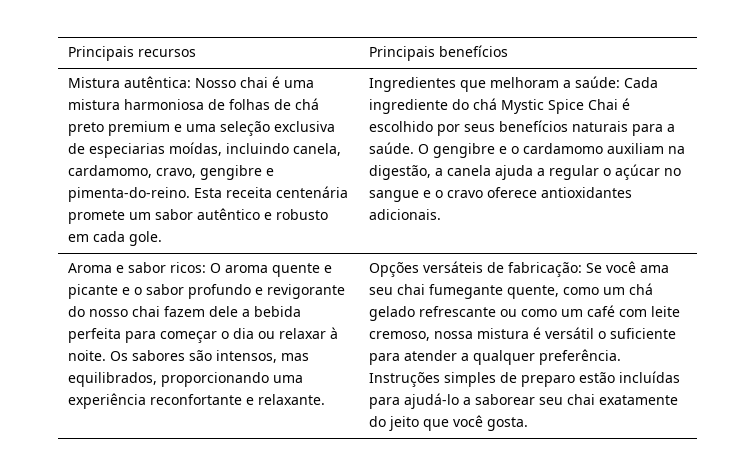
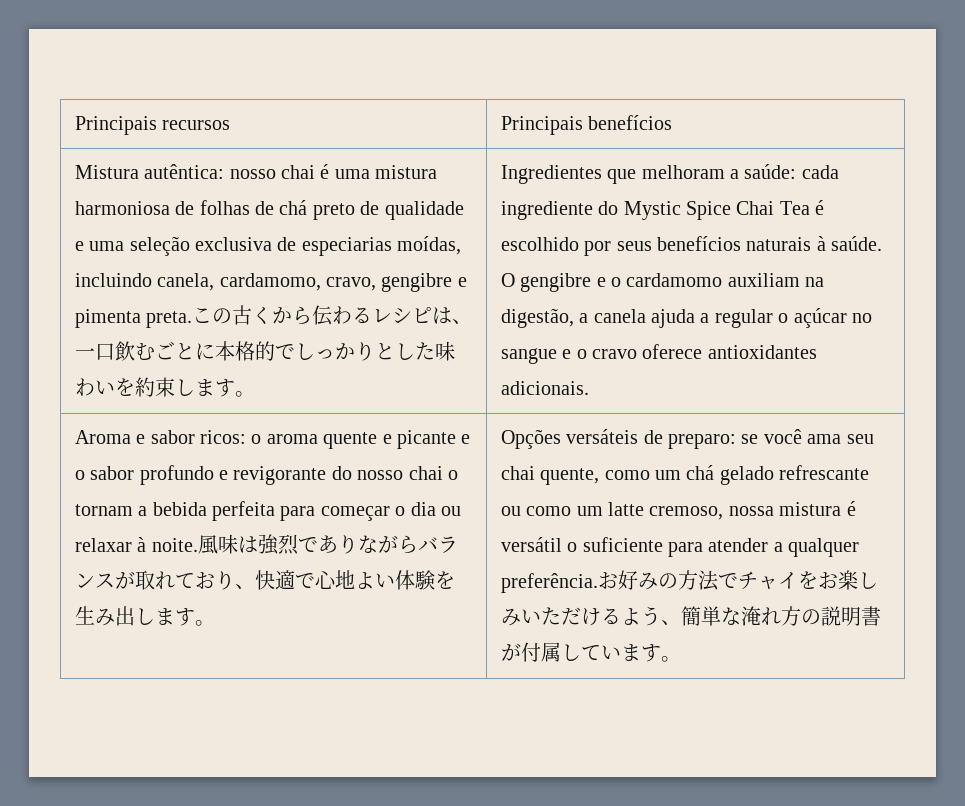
- Mistura autêntica: Nosso chai é uma mistura harmoniosa de folhas de chá preto premium e uma seleção exclusiva de especiarias moídas, incluindo canela, cardamomo, cravo, gengibre e pimenta-do-reino. Esta receita centenária promete um sabor autêntico e robusto em cada gole.
+ Mistura autêntica: nosso chai é uma mistura harmoniosa de folhas de chá preto de qualidade e uma seleção exclusiva de especiarias moídas, incluindo canela, cardamomo, cravo, gengibre e pimenta preta.この古くから伝わるレシピは、一口飲むごとに本格的でしっかりとした味わいを約束します。
- Ingredientes que melhoram a saúde: Cada ingrediente do chá Mystic Spice Chai é escolhido por seus benefícios naturais para a saúde.
+ Ingredientes que melhoram a saúde: cada ingrediente do Mystic Spice Chai Tea é escolhido por seus benefícios naturais à saúde.
- Aroma e sabor ricos: O aroma quente e picante e o sabor profundo e revigorante do nosso chai fazem dele a bebida perfeita para começar o dia ou relaxar à noite.
+ Aroma e sabor ricos: o aroma quente e picante e o sabor profundo e revigorante do nosso chai o tornam a bebida perfeita para começar o dia ou relaxar à noite.
- Os sabores são intensos, mas equilibrados, proporcionando uma experiência reconfortante e relaxante.
+ 風味は強烈でありながらバランスが取れており、快適で心地よい体験を生み出します。
- Opções versáteis de fabricação: Se você ama seu chai fumegante quente, como um chá gelado refrescante ou como um café com leite cremoso, nossa mistura é versátil o suficiente para atender a qualquer preferência.
+ Opções versáteis de preparo: se você ama seu chai quente, como um chá gelado refrescante ou como um latte cremoso, nossa mistura é versátil o suficiente para atender a qualquer preferência.
- Instruções simples de preparo estão incluídas para ajudá-lo a saborear seu chai exatamente do jeito que você gosta.
+ お好みの方法でチャイをお楽しみいただけるよう、簡単な淹れ方の説明書が付属しています。

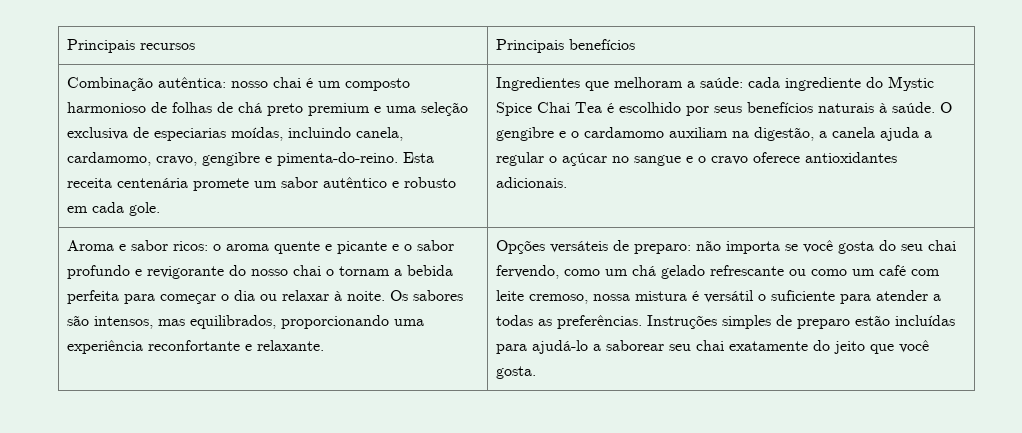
- Mistura autêntica: nosso chai é uma mistura harmoniosa de folhas de chá preto de qualidade e uma seleção exclusiva de especiarias moídas, incluindo canela, cardamomo, cravo, gengibre e pimenta preta.この古くから伝わるレシピは、一口飲むごとに本格的でしっかりとした味わいを約束します。
+ Combinação autêntica: nosso chai é um composto harmonioso de folhas de chá preto premium e uma seleção exclusiva de especiarias moídas, incluindo canela, cardamomo, cravo, gengibre e pimenta-do-reino. Esta receita centenária promete um sabor autêntico e robusto em cada gole.
- 風味は強烈でありながらバランスが取れており、快適で心地よい体験を生み出します。 | Opções versáteis de preparo: se você ama seu chai quente, como um chá gelado refrescante ou como um latte cremoso, nossa mistura é versátil o suficiente para atender a qualquer preferência.お好みの方法でチャイをお楽しみいただけるよう、簡単な淹れ方の説明書が付属しています。
+ Os sabores são intensos, mas equilibrados, proporcionando uma experiência reconfortante e relaxante. | Opções versáteis de preparo: não importa se você gosta do seu chai fervendo, como um chá gelado refrescante ou como um café com leite cremoso, nossa mistura é versátil o suficiente para atender a todas as preferências. Instruções simples de preparo estão incluídas para ajudá-lo a saborear seu chai exatamente do jeito que você gosta.

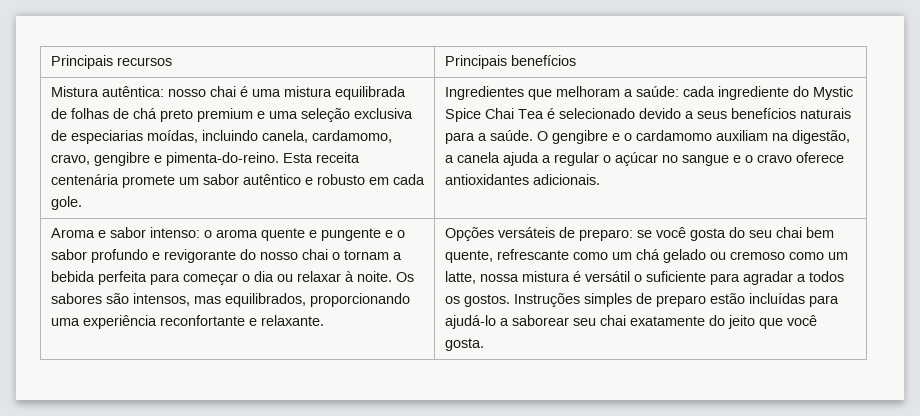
- Combinação autêntica: nosso chai é um composto harmonioso de folhas de chá preto premium e uma seleção exclusiva de especiarias moídas, incluindo canela, cardamomo, cravo, gengibre e pimenta-do-reino.
+ Mistura autêntica: nosso chai é uma mistura equilibrada de folhas de chá preto premium e uma seleção exclusiva de especiarias moídas, incluindo canela, cardamomo, cravo, gengibre e pimenta-do-reino.
- Ingredientes que melhoram a saúde: cada ingrediente do Mystic Spice Chai Tea é escolhido por seus benefícios naturais à saúde.
+ Ingredientes que melhoram a saúde: cada ingrediente do Mystic Spice Chai Tea é selecionado devido a seus benefícios naturais para a saúde.
- Aroma e sabor ricos: o aroma quente e picante e o sabor profundo e revigorante do nosso chai o tornam a bebida perfeita para começar o dia ou relaxar à noite.
+ Aroma e sabor intenso: o aroma quente e pungente e o sabor profundo e revigorante do nosso chai o tornam a bebida perfeita para começar o dia ou relaxar à noite.
- Opções versáteis de preparo: não importa se você gosta do seu chai fervendo, como um chá gelado refrescante ou como um café com leite cremoso, nossa mistura é versátil o suficiente para atender a todas as preferências.
+ Opções versáteis de preparo: se você gosta do seu chai bem quente, refrescante como um chá gelado ou cremoso como um latte, nossa mistura é versátil o suficiente para agradar a todos os gostos.

